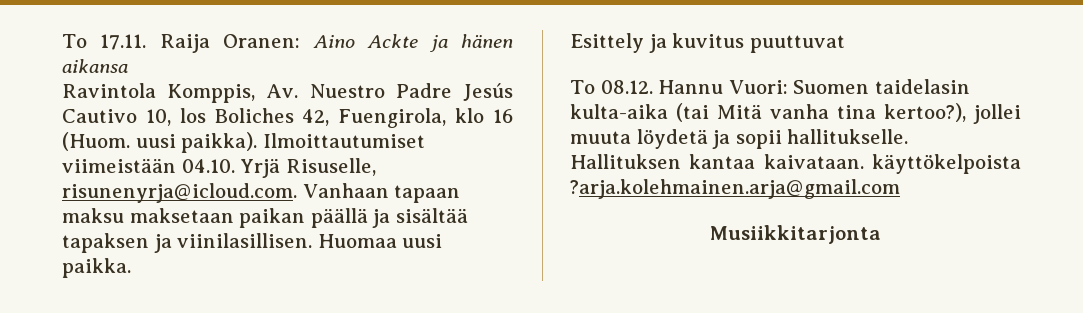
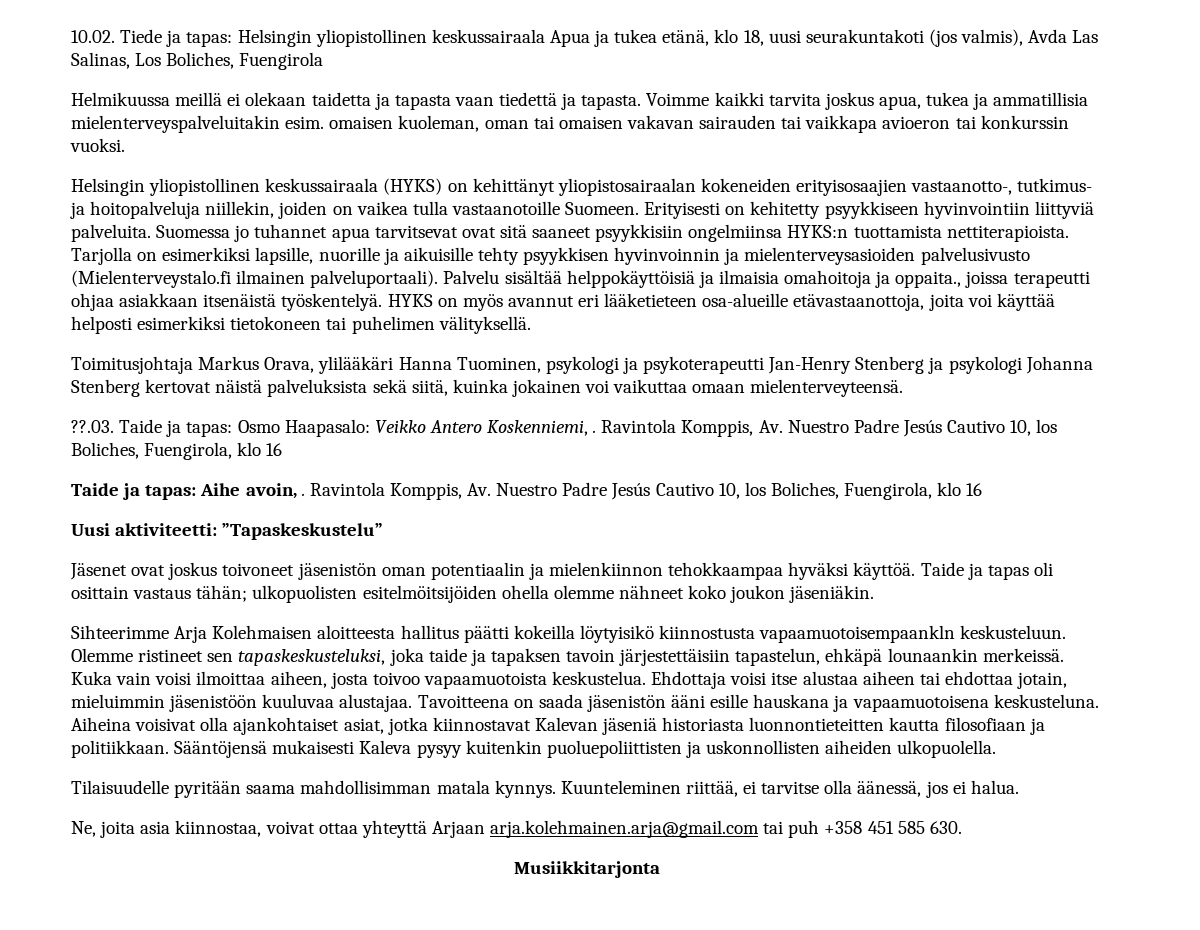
- To 17.11. Raija Oranen: Aino Ackte ja hänen aikansa
- Ravintola Komppis, Av. Nuestro Padre Jesús Cautivo 10, los Boliches 42, Fuengirola, klo 16 (Huom. uusi paikka). Ilmoittautumiset viimeistään 04.10. Yrjä Risuselle, risunenyrja@icloud.com. Vanhaan tapaan maksu maksetaan paikan päällä ja sisältää tapaksen ja viinilasillisen. Huomaa uusi paikka.
- Esittely ja kuvitus puuttuvat
- To 08.12. Hannu Vuori: Suomen taidelasin kulta-aika (tai Mitä vanha tina kertoo?), jollei muuta löydetä ja sopii hallitukselle. Hallituksen kantaa kaivataan. käyttökelpoista ?arja.kolehmainen.arja@gmail.com
+ 10.02. Tiede ja tapas: Helsingin yliopistollinen keskussairaala Apua ja tukea etänä, klo 18, uusi seurakuntakoti (jos valmis), Avda Las Salinas, Los Boliches, Fuengirola
+ Helmikuussa meillä ei olekaan taidetta ja tapasta vaan tiedettä ja tapasta. Voimme kaikki tarvita joskus apua, tukea ja ammatillisia mielenterveyspalveluitakin esim. omaisen kuoleman, oman tai omaisen vakavan sairauden tai vaikkapa avioeron tai konkurssin vuoksi.
+ Helsingin yliopistollinen keskussairaala (HYKS) on kehittänyt yliopistosairaalan kokeneiden erityisosaajien vastaanotto-, tutkimus- ja hoitopalveluja niillekin, joiden on vaikea tulla vastaanotoille Suomeen. Erityisesti on kehitetty psyykkiseen hyvinvointiin liittyviä palveluita. Suomessa jo tuhannet apua tarvitsevat ovat sitä saaneet psyykkisiin ongelmiinsa HYKS:n tuottamista nettiterapioista. Tarjolla on esimerkiksi lapsille, nuorille ja aikuisille tehty psyykkisen hyvinvoinnin ja mielenterveysasioiden palvelusivusto (Mielenterveystalo.fi ilmainen palveluportaali). Palvelu sisältää helppokäyttöisiä ja ilmaisia omahoitoja ja oppaita., joissa terapeutti ohjaa asiakkaan itsenäistä työskentelyä. HYKS on myös avannut eri lääketieteen osa-alueille etävastaanottoja, joita voi käyttää helposti esimerkiksi tietokoneen tai puhelimen välityksellä.
+ Toimitusjohtaja Markus Orava, ylilääkäri Hanna Tuominen, psykologi ja psykoterapeutti Jan-Henry Stenberg ja psykologi Johanna Stenberg kertovat näistä palveluksista sekä siitä, kuinka jokainen voi vaikuttaa omaan mielenterveyteensä.
+ ??.03. Taide ja tapas: Osmo Haapasalo: Veikko Antero Koskenniemi, . Ravintola Komppis, Av. Nuestro Padre Jesús Cautivo 10, los Boliches, Fuengirola, klo 16
+ Taide ja tapas: Aihe avoin, . Ravintola Komppis, Av. Nuestro Padre Jesús Cautivo 10, los Boliches, Fuengirola, klo 16
+ Uusi aktiviteetti: ”Tapaskeskustelu”
+ Jäsenet ovat joskus toivoneet jäsenistön oman potentiaalin ja mielenkiinnon tehokkaampaa hyväksi käyttöä. Taide ja tapas oli osittain vastaus tähän; ulkopuolisten esitelmöitsijöiden ohella olemme nähneet koko joukon jäseniäkin.
+ Sihteerimme Arja Kolehmaisen aloitteesta hallitus päätti kokeilla löytyisikö kiinnostusta vapaamuotoisempaankln keskusteluun. Olemme ristineet sen tapaskeskusteluksi, joka taide ja tapaksen tavoin järjestettäisiin tapastelun, ehkäpä lounaankin merkeissä. Kuka vain voisi ilmoittaa aiheen, josta toivoo vapaamuotoista keskustelua. Ehdottaja voisi itse alustaa aiheen tai ehdottaa jotain, mieluimmin jäsenistöön kuuluvaa alustajaa. Tavoitteena on saada jäsenistön ääni esille hauskana ja vapaamuotoisena keskusteluna. Aiheina voisivat olla ajankohtaiset asiat, jotka kiinnostavat Kalevan jäseniä historiasta luonnontieteitten kautta filosofiaan ja politiikkaan. Sääntöjensä mukaisesti Kaleva pysyy kuitenkin puoluepoliittisten ja uskonnollisten aiheiden ulkopuolella.
+ Tilaisuudelle pyritään saama mahdollisimman matala kynnys. Kuunteleminen riittää, ei tarvitse olla äänessä, jos ei halua.
+ Ne, joita asia kiinnostaa, voivat ottaa yhteyttä Arjaan arja.kolehmainen.arja@gmail.com tai puh +358 451 585 630.

